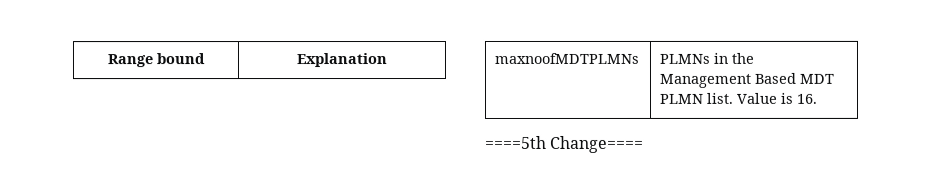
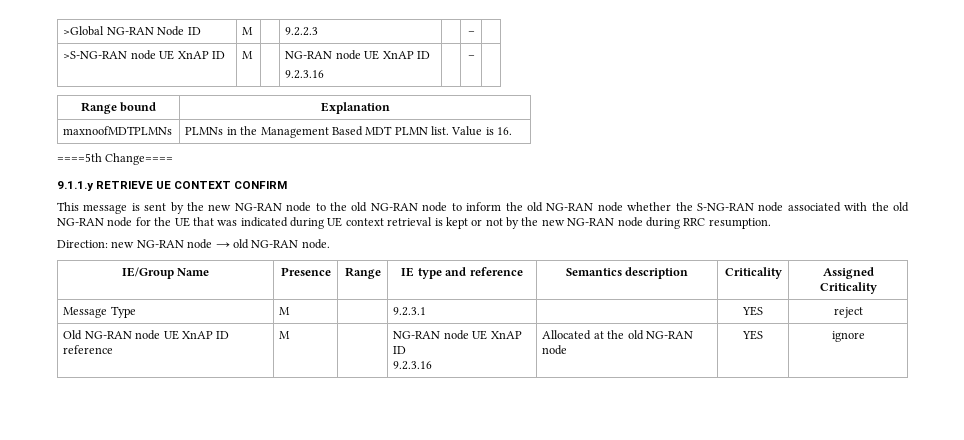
+ >Global NG-RAN Node ID | M | | 9.2.2.3 | | – |
+ >S-NG-RAN node UE XnAP ID | M | | NG-RAN node UE XnAP ID
+ 9.2.3.16 | | – |
+ 9.1.1.y RETRIEVE UE CONTEXT CONFIRM
+ This message is sent by the new NG-RAN node to the old NG-RAN node to inform the old NG-RAN node whether the S-NG-RAN node associated with the old NG-RAN node for the UE that was indicated during UE context retrieval is kept or not by the new NG-RAN node during RRC resumption.
+ Direction: new NG-RAN node → old NG-RAN node.
+ IE/Group Name | Presence | Range | IE type and reference | Semantics description | Criticality | Assigned Criticality
+ Message Type | M | | 9.2.3.1 | | YES | reject
+ Old NG-RAN node UE XnAP ID reference | M | | NG-RAN node UE XnAP ID
+ 9.2.3.16 | Allocated at the old NG-RAN node | YES | ignore

